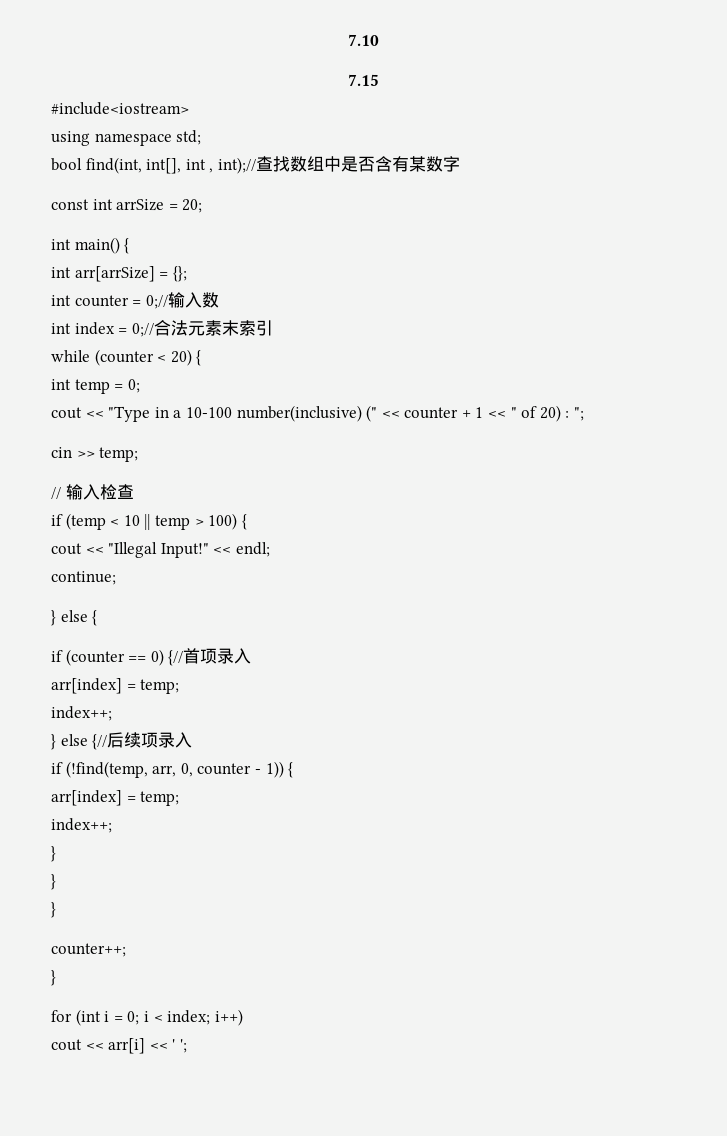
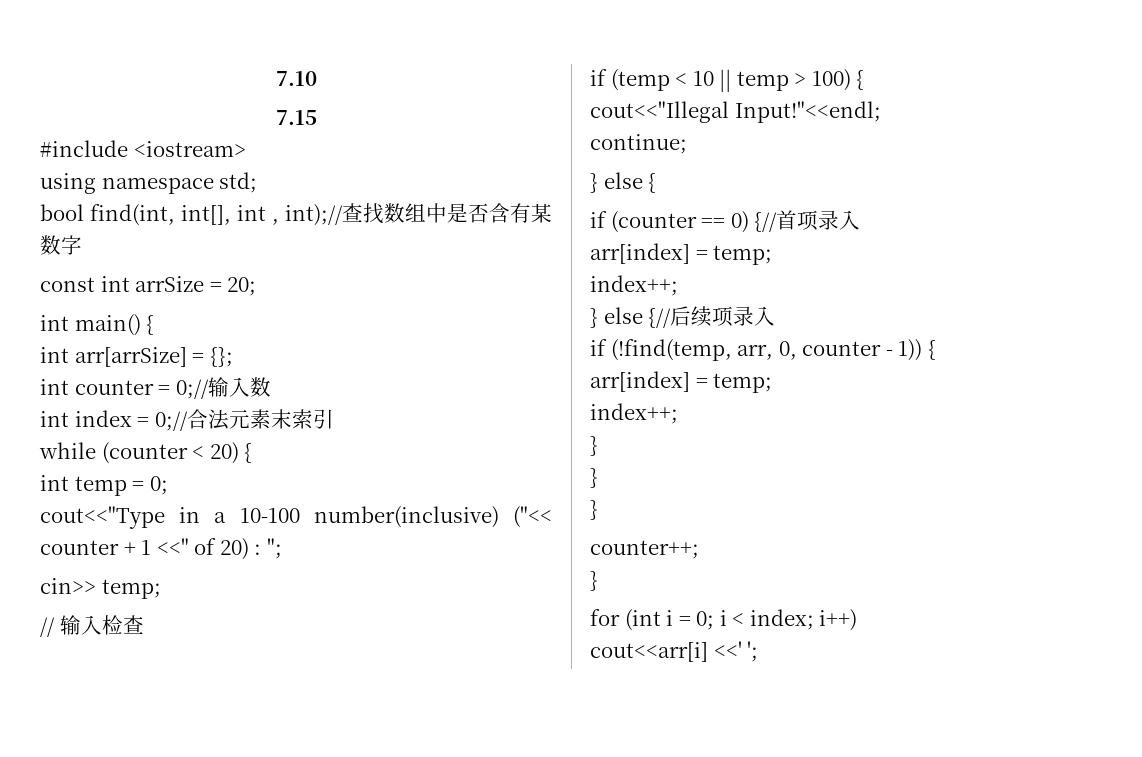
- #include<iostream>
+ #include <iostream>
- cout << "Type in a 10-100 number(inclusive) (" << counter + 1 << " of 20) : ";
+ cout<<"Type in a 10-100 number(inclusive) ("<< counter + 1 <<" of 20) : ";
- cin >> temp;
+ cin>> temp;
- cout << "Illegal Input!" << endl;
+ cout<<"Illegal Input!"<<endl;
- cout << arr[i] << ' ';
+ cout<<arr[i] <<' ';

